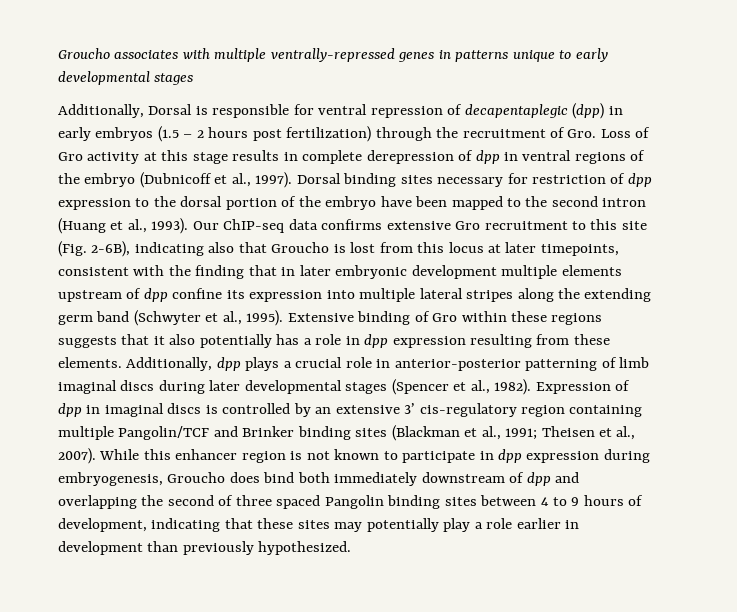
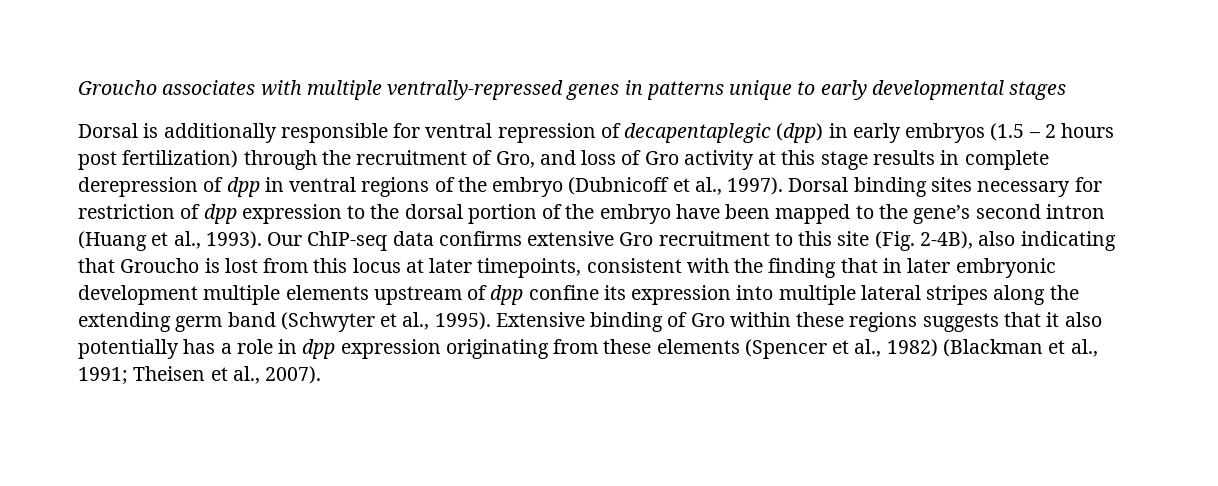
- Additionally, Dorsal is responsible for ventral repression of decapentaplegic (dpp) in early embryos (1.5 – 2 hours post fertilization) through the recruitment of Gro. Loss of Gro activity at this stage results in complete derepression of dpp in ventral regions of the embryo (Dubnicoff et al., 1997).
+ Dorsal is additionally responsible for ventral repression of decapentaplegic (dpp) in early embryos (1.5 – 2 hours post fertilization) through the recruitment of Gro, and loss of Gro activity at this stage results in complete derepression of dpp in ventral regions of the embryo (Dubnicoff et al., 1997).
- Dorsal binding sites necessary for restriction of dpp expression to the dorsal portion of the embryo have been mapped to the second intron (Huang et al., 1993).
+ Dorsal binding sites necessary for restriction of dpp expression to the dorsal portion of the embryo have been mapped to the gene’s second intron (Huang et al., 1993).
- Our ChIP-seq data confirms extensive Gro recruitment to this site (Fig. 2-6B), indicating also that Groucho is lost from this locus at later timepoints, consistent with the finding that in later embryonic development multiple elements upstream of dpp confine its expression into multiple lateral stripes along the extending germ band (Schwyter et al., 1995).
+ Our ChIP-seq data confirms extensive Gro recruitment to this site (Fig. 2-4B), also indicating that Groucho is lost from this locus at later timepoints, consistent with the finding that in later embryonic development multiple elements upstream of dpp confine its expression into multiple lateral stripes along the extending germ band (Schwyter et al., 1995).
- Extensive binding of Gro within these regions suggests that it also potentially has a role in dpp expression resulting from these elements. Additionally, dpp plays a crucial role in anterior-posterior patterning of limb imaginal discs during later developmental stages (Spencer et al., 1982). Expression of dpp in imaginal discs is controlled by an extensive 3’ cis-regulatory region containing multiple Pangolin/TCF and Brinker binding sites (Blackman et al., 1991; Theisen et al., 2007). While this enhancer region is not known to participate in dpp expression during embryogenesis, Groucho does bind both immediately downstream of dpp and overlapping the second of three spaced Pangolin binding sites between 4 to 9 hours of development, indicating that these sites may potentially play a role earlier in development than previously hypothesized.
+ Extensive binding of Gro within these regions suggests that it also potentially has a role in dpp expression originating from these elements (Spencer et al., 1982) (Blackman et al., 1991; Theisen et al., 2007).

